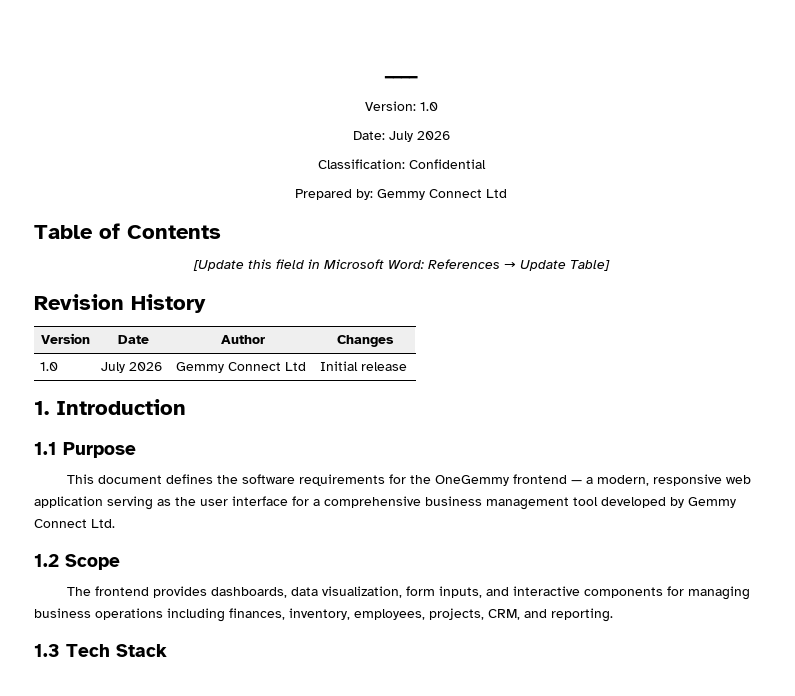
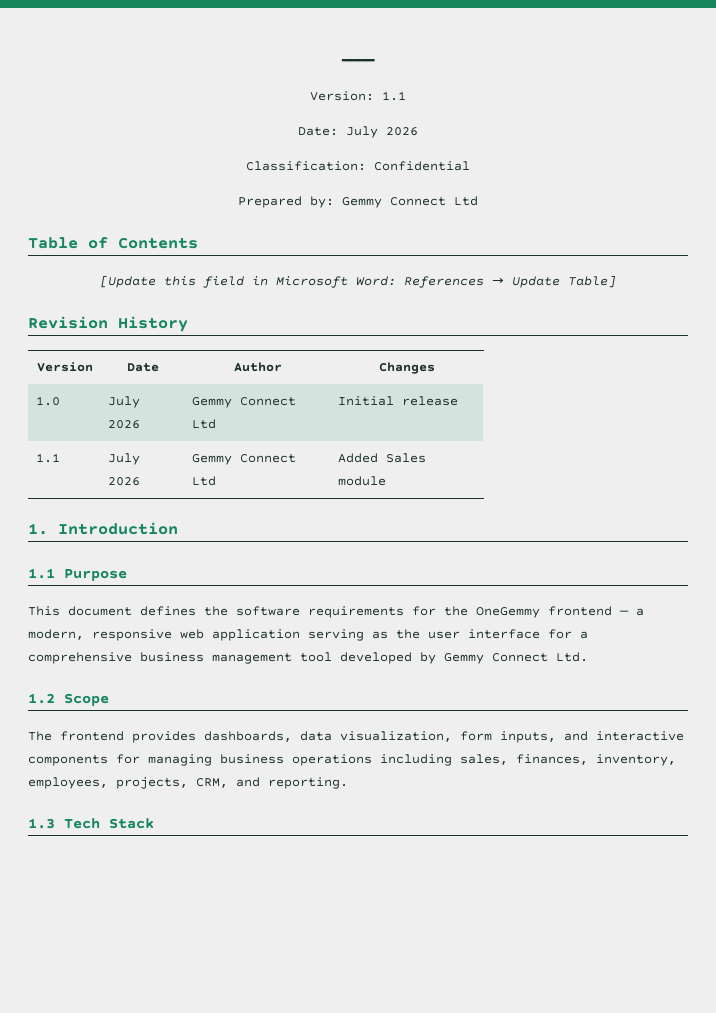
- Version: 1.0
+ Version: 1.1
+ 1.1 | July 2026 | Gemmy Connect Ltd | Added Sales module
- The frontend provides dashboards, data visualization, form inputs, and interactive components for managing business operations including finances, inventory, employees, projects, CRM, and reporting.
+ The frontend provides dashboards, data visualization, form inputs, and interactive components for managing business operations including sales, finances, inventory, employees, projects, CRM, and reporting.

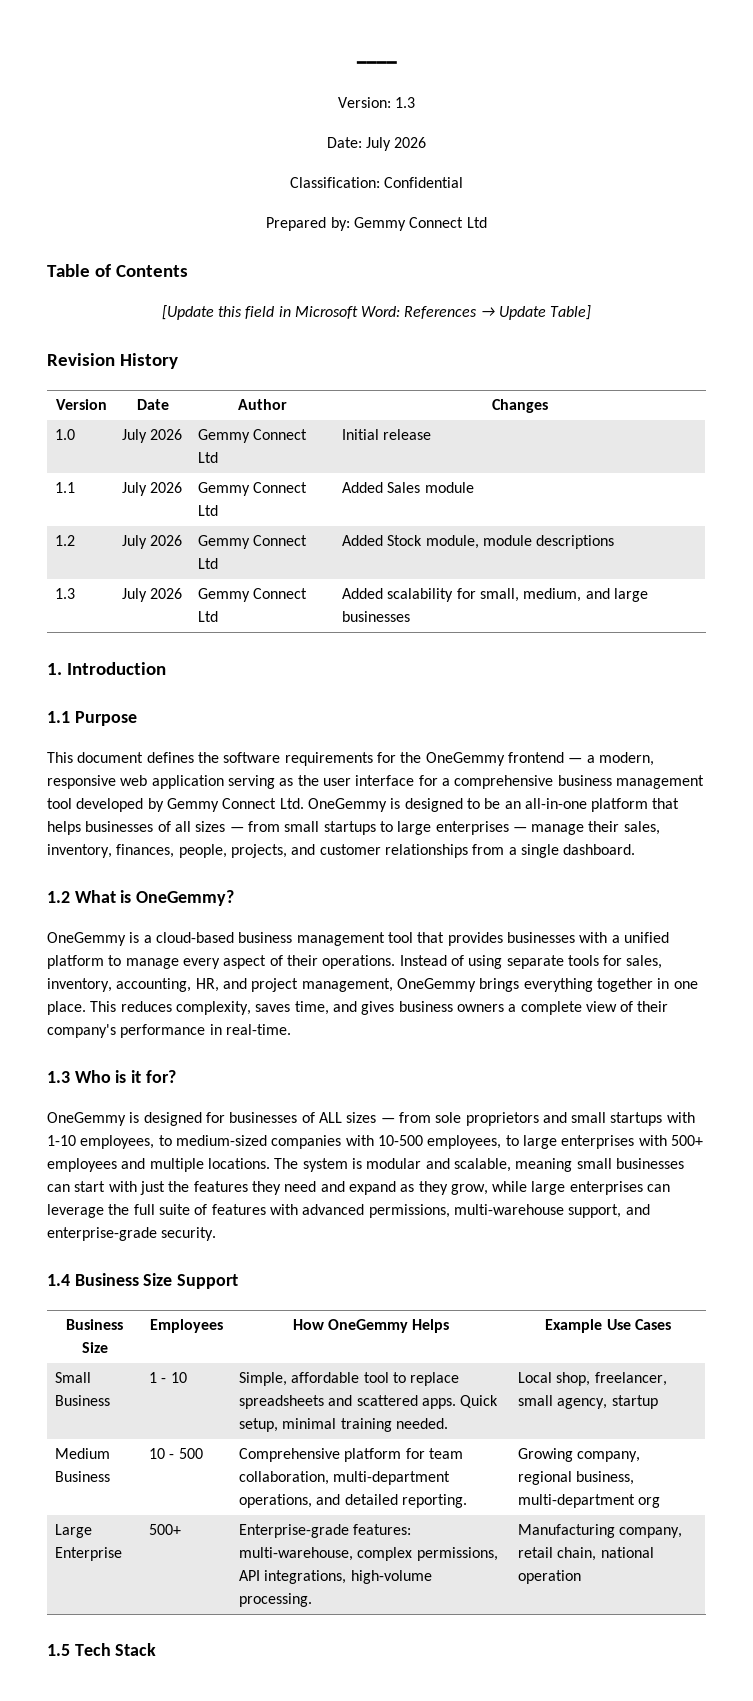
- Version: 1.1
+ Version: 1.3
+ 1.2 | July 2026 | Gemmy Connect Ltd | Added Stock module, module descriptions
+ 1.3 | July 2026 | Gemmy Connect Ltd | Added scalability for small, medium, and large businesses
- This document defines the software requirements for the OneGemmy frontend — a modern, responsive web application serving as the user interface for a comprehensive business management tool developed by Gemmy Connect Ltd.
- 1.2 Scope
- The frontend provides dashboards, data visualization, form inputs, and interactive components for managing business operations including sales, finances, inventory, employees, projects, CRM, and reporting.
- 1.3 Tech Stack
+ This document defines the software requirements for the OneGemmy frontend — a modern, responsive web application serving as the user interface for a comprehensive business management tool developed by Gemmy Connect Ltd. OneGemmy is designed to be an all-in-one platform that helps businesses of all sizes — from small startups to large enterprises — manage their sales, inventory, finances, people, projects, and customer relationships from a single dashboard.
+ 1.2 What is OneGemmy?
+ OneGemmy is a cloud-based business management tool that provides businesses with a unified platform to manage every aspect of their operations. Instead of using separate tools for sales, inventory, accounting, HR, and project management, OneGemmy brings everything together in one place. This reduces complexity, saves time, and gives business owners a complete view of their company's performance in real-time.
+ 1.3 Who is it for?
+ OneGemmy is designed for businesses of ALL sizes — from sole proprietors and small startups with 1-10 employees, to medium-sized companies with 10-500 employees, to large enterprises with 500+ employees and multiple locations. The system is modular and scalable, meaning small businesses can start with just the features they need and expand as they grow, while large enterprises can leverage the full suite of features with advanced permissions, multi-warehouse support, and enterprise-grade security.
+ 1.4 Business Size Support
+ Business Size | Employees | How OneGemmy Helps | Example Use Cases
+ Small Business | 1 - 10 | Simple, affordable tool to replace spreadsheets and scattered apps. Quick setup, minimal training needed. | Local shop, freelancer, small agency, startup
+ Medium Business | 10 - 500 | Comprehensive platform for team collaboration, multi-department operations, and detailed reporting. | Growing company, regional business, multi-department org
+ Large Enterprise | 500+ | Enterprise-grade features: multi-warehouse, complex permissions, API integrations, high-volume processing. | Manufacturing company, retail chain, national operation
+ 1.5 Tech Stack

